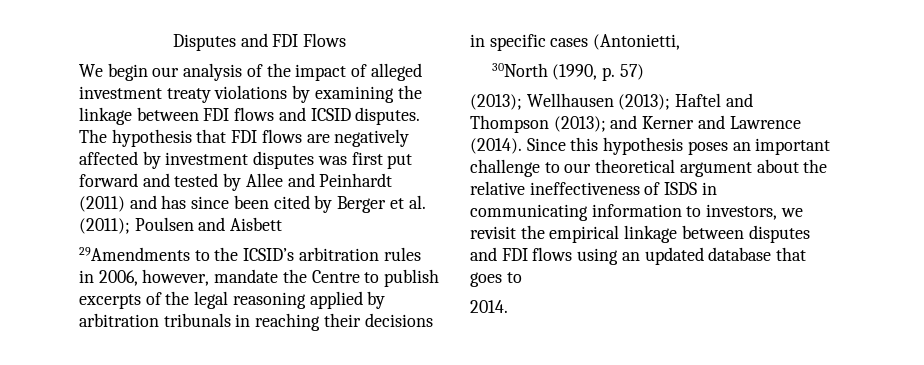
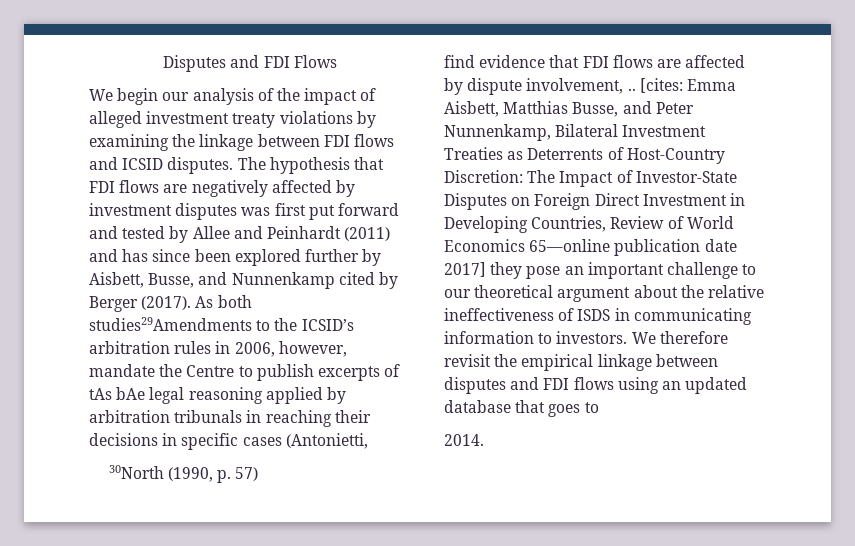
- The hypothesis that FDI flows are negatively affected by investment disputes was first put forward and tested by Allee and Peinhardt (2011) and has since been cited by Berger et al. (2011); Poulsen and Aisbett
- 29Amendments to the ICSID’s arbitration rules in 2006, however, mandate the Centre to publish excerpts of the legal reasoning applied by arbitration tribunals in reaching their decisions in specific cases (Antonietti,
+ The hypothesis that FDI flows are negatively affected by investment disputes was first put forward and tested by Allee and Peinhardt (2011) and has since been explored further by Aisbett, Busse, and Nunnenkamp cited by Berger (2017). As both studies29Amendments to the ICSID’s arbitration rules in 2006, however, mandate the Centre to publish excerpts of tAs bAe legal reasoning applied by arbitration tribunals in reaching their decisions in specific cases (Antonietti,
- (2013); Wellhausen (2013); Haftel and Thompson (2013); and Kerner and Lawrence (2014). Since this hypothesis poses an important challenge to our theoretical argument about the relative ineffectiveness of ISDS in communicating information to investors, we revisit the empirical linkage between disputes and FDI flows using an updated database that goes to
+ find evidence that FDI flows are affected by dispute involvement, .. [cites: Emma Aisbett, Matthias Busse, and Peter Nunnenkamp, Bilateral Investment Treaties as Deterrents of Host-Country Discretion: The Impact of Investor-State Disputes on Foreign Direct Investment in Developing Countries, Review of World Economics 65—online publication date 2017] they pose an important challenge to our theoretical argument about the relative ineffectiveness of ISDS in communicating information to investors. We therefore revisit the empirical linkage between disputes and FDI flows using an updated database that goes to

